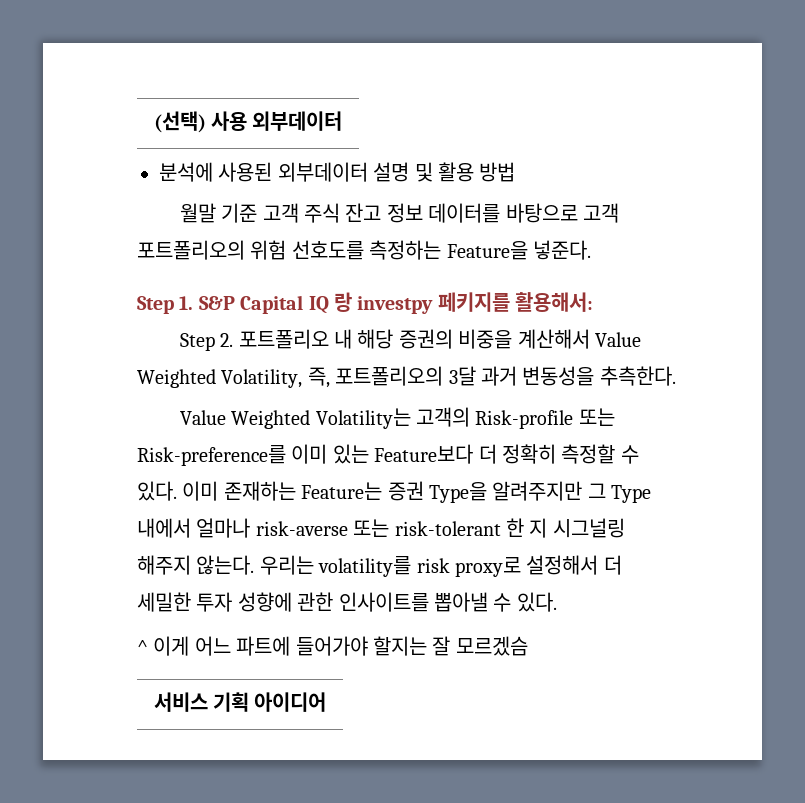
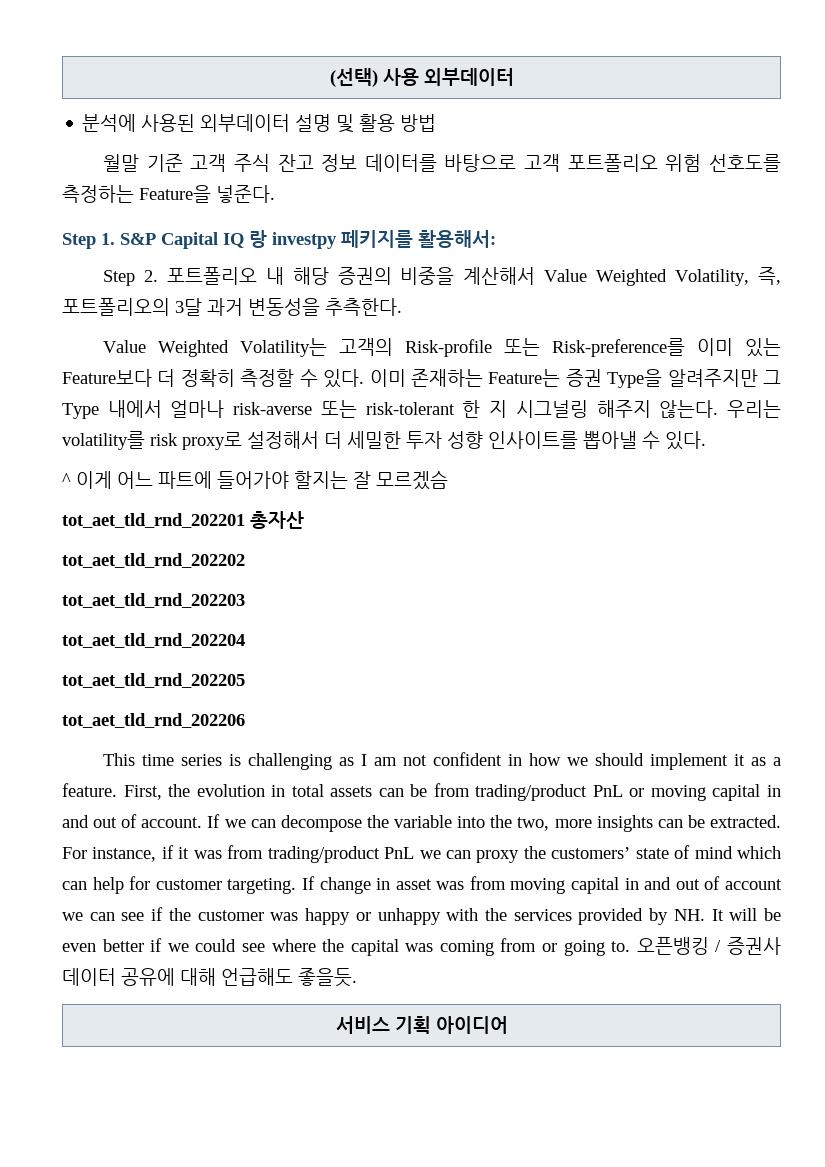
- 월말 기준 고객 주식 잔고 정보 데이터를 바탕으로 고객 포트폴리오의 위험 선호도를 측정하는 Feature을 넣준다.
+ 월말 기준 고객 주식 잔고 정보 데이터를 바탕으로 고객 포트폴리오 위험 선호도를 측정하는 Feature을 넣준다.
- 우리는 volatility를 risk proxy로 설정해서 더 세밀한 투자 성향에 관한 인사이트를 뽑아낼 수 있다.
+ 우리는 volatility를 risk proxy로 설정해서 더 세밀한 투자 성향 인사이트를 뽑아낼 수 있다.
+ tot_aet_tld_rnd_202201 총자산
+ tot_aet_tld_rnd_202202
+ tot_aet_tld_rnd_202203
+ tot_aet_tld_rnd_202204
+ tot_aet_tld_rnd_202205
+ tot_aet_tld_rnd_202206
+ This time series is challenging as I am not confident in how we should implement it as a feature. First, the evolution in total assets can be from trading/product PnL or moving capital in and out of account. If we can decompose the variable into the two, more insights can be extracted. For instance, if it was from trading/product PnL we can proxy the customers’ state of mind which can help for customer targeting. If change in asset was from moving capital in and out of account we can see if the customer was happy or unhappy with the services provided by NH. It will be even better if we could see where the capital was coming from or going to. 오픈뱅킹 / 증권사 데이터 공유에 대해 언급해도 좋을듯.

